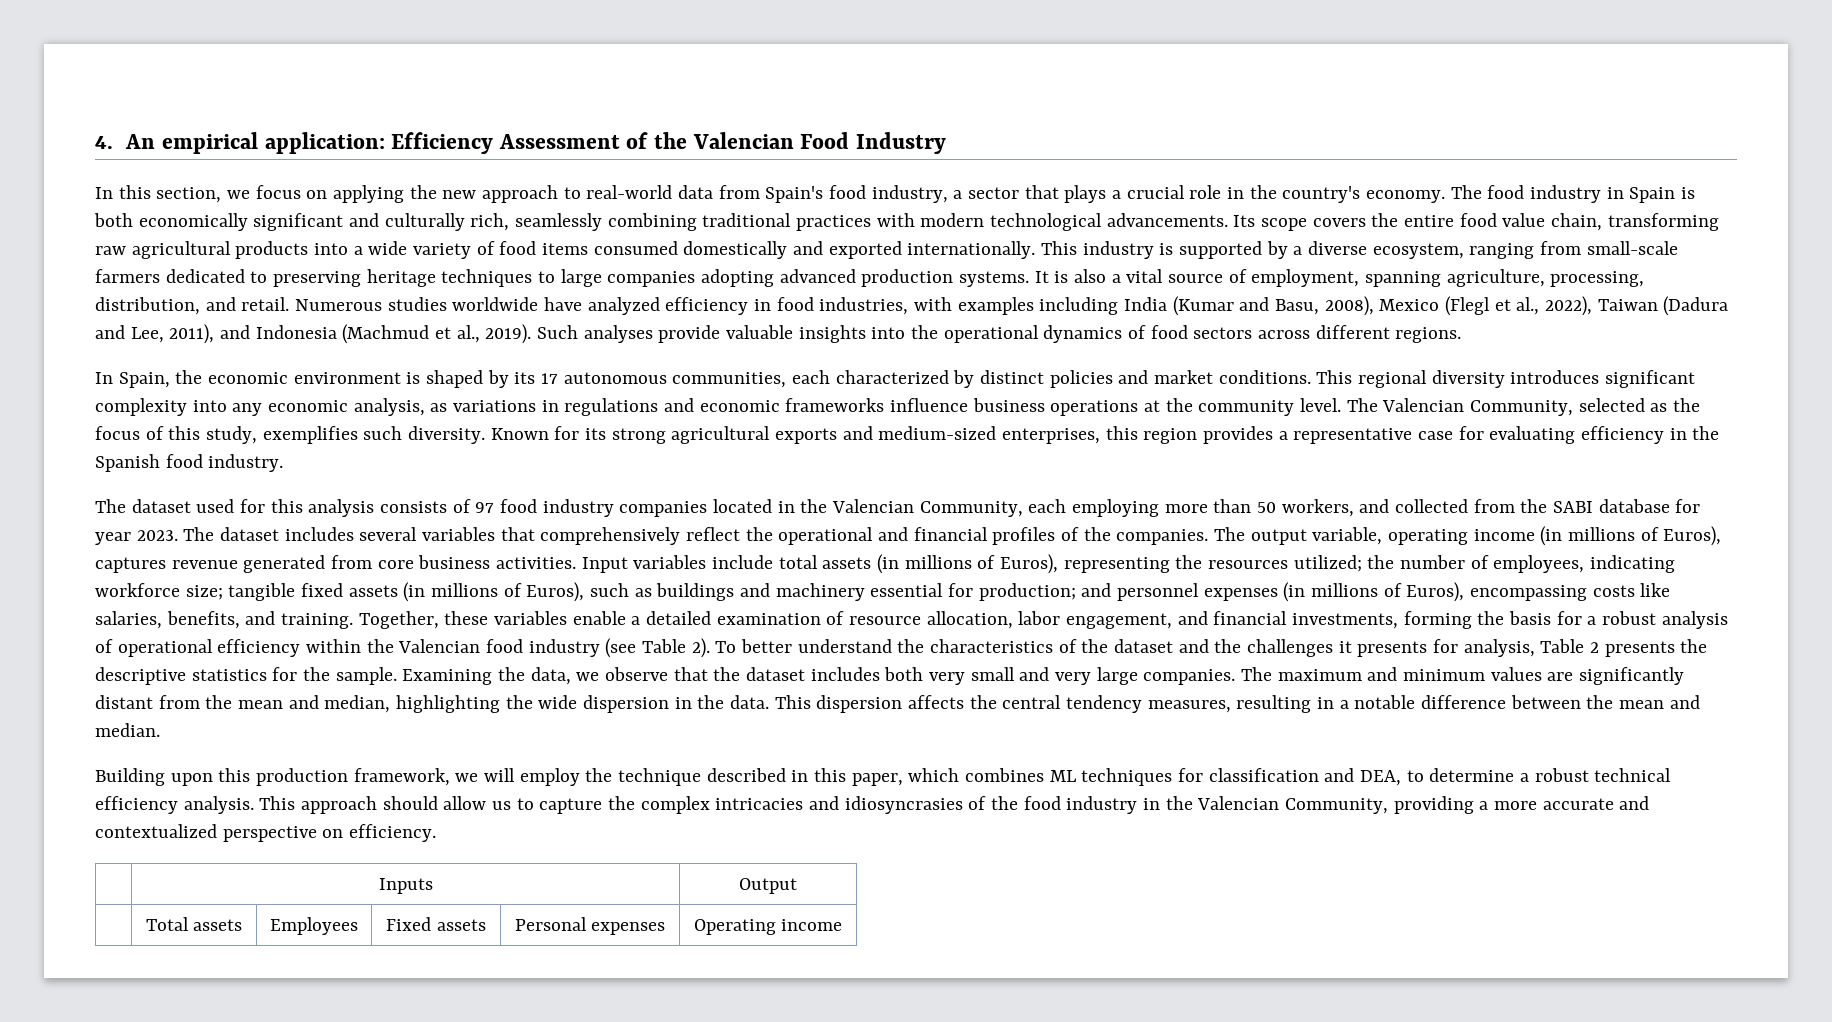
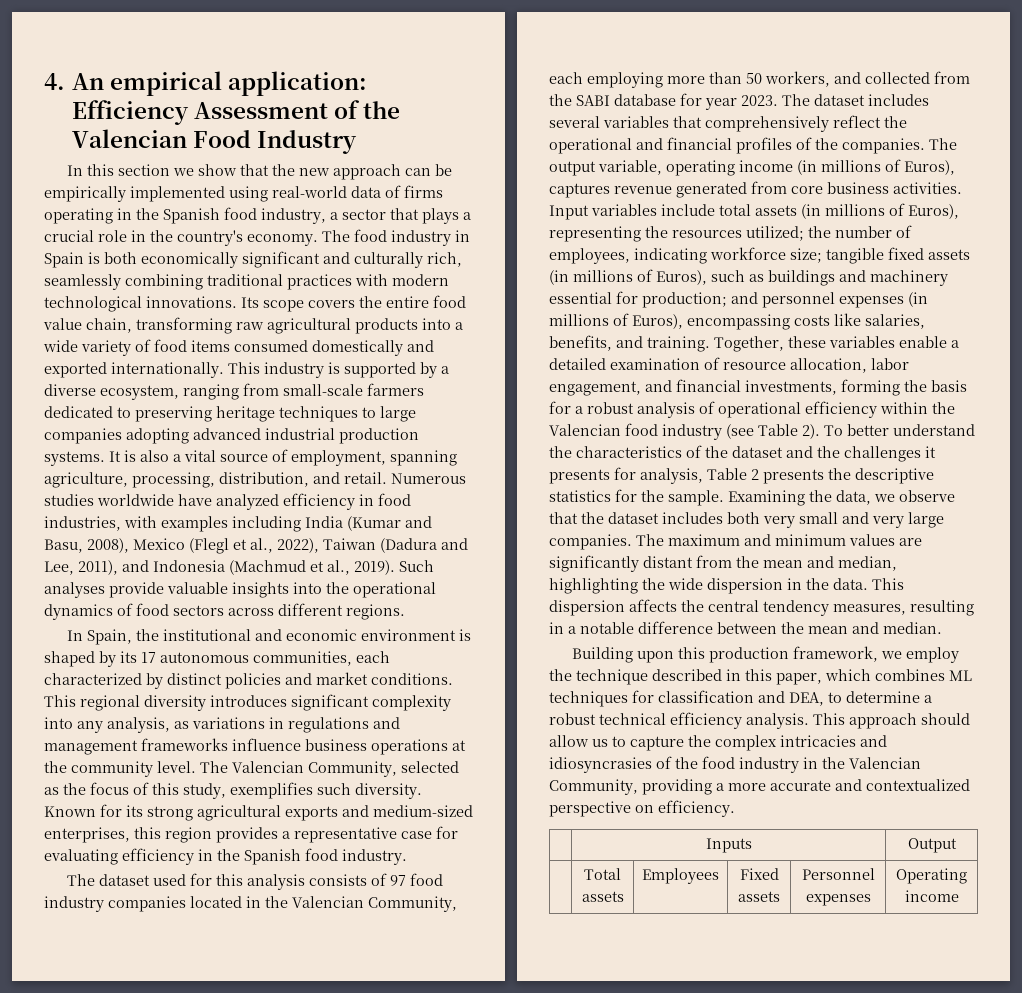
- In this section, we focus on applying the new approach to real-world data from Spain's food industry, a sector that plays a crucial role in the country's economy.
+ In this section we show that the new approach can be empirically implemented using real-world data of firms operating in the Spanish food industry, a sector that plays a crucial role in the country's economy.
- The food industry in Spain is both economically significant and culturally rich, seamlessly combining traditional practices with modern technological advancements.
+ The food industry in Spain is both economically significant and culturally rich, seamlessly combining traditional practices with modern technological innovations.
- This industry is supported by a diverse ecosystem, ranging from small-scale farmers dedicated to preserving heritage techniques to large companies adopting advanced production systems.
+ This industry is supported by a diverse ecosystem, ranging from small-scale farmers dedicated to preserving heritage techniques to large companies adopting advanced industrial production systems.
- In Spain, the economic environment is shaped by its 17 autonomous communities, each characterized by distinct policies and market conditions.
+ In Spain, the institutional and economic environment is shaped by its 17 autonomous communities, each characterized by distinct policies and market conditions.
- This regional diversity introduces significant complexity into any economic analysis, as variations in regulations and economic frameworks influence business operations at the community level.
+ This regional diversity introduces significant complexity into any analysis, as variations in regulations and management frameworks influence business operations at the community level.
- Building upon this production framework, we will employ the technique described in this paper, which combines ML techniques for classification and DEA, to determine a robust technical efficiency analysis.
+ Building upon this production framework, we employ the technique described in this paper, which combines ML techniques for classification and DEA, to determine a robust technical efficiency analysis.
- | Total assets | Employees | Fixed assets | Personal expenses | Operating income
+ | Total assets | Employees | Fixed assets | Personnel expenses | Operating income

